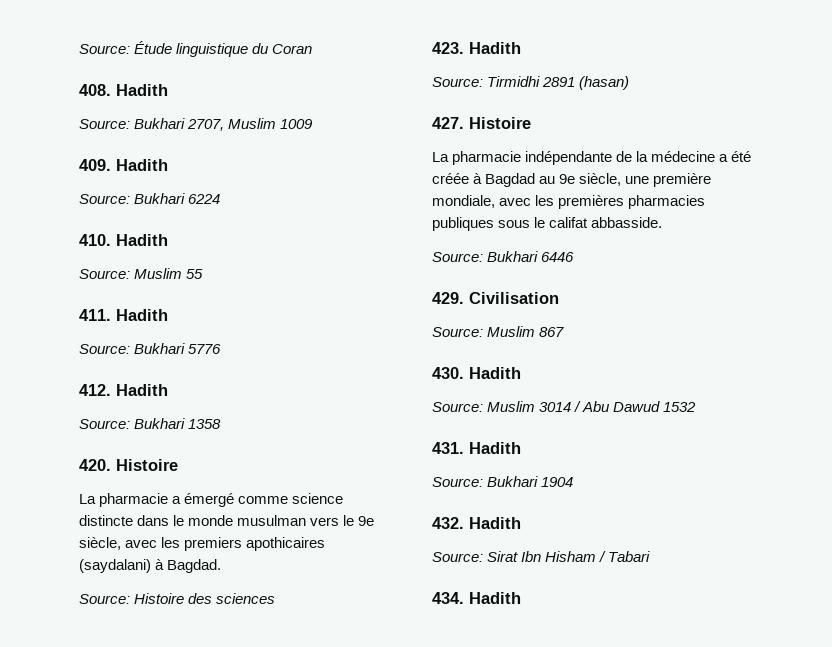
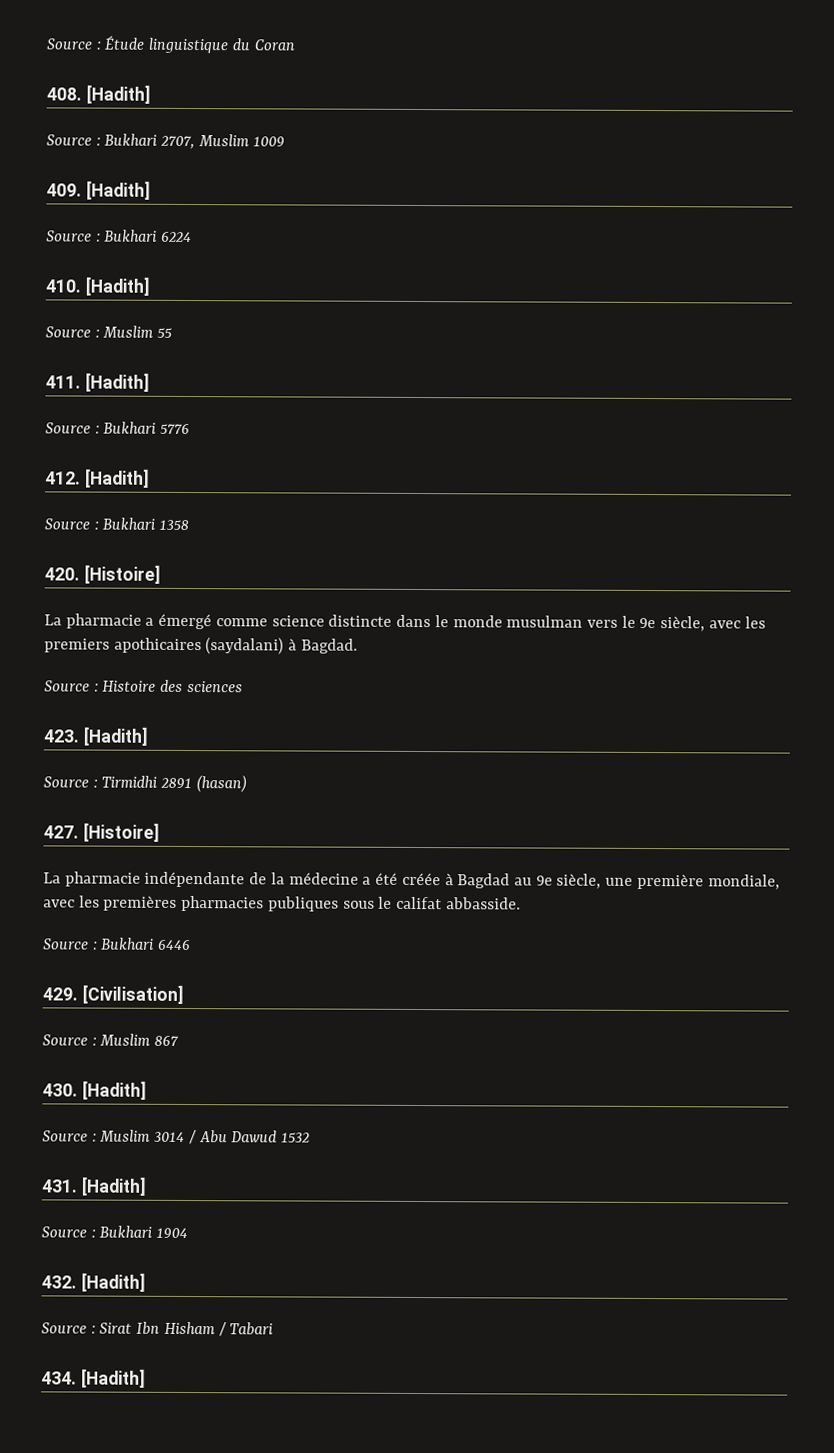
- Source: Étude linguistique du Coran
+ Source : Étude linguistique du Coran
- 408. Hadith
- Source: Bukhari 2707, Muslim 1009
+ 408. [Hadith]
+ Source : Bukhari 2707, Muslim 1009
- 409. Hadith
- Source: Bukhari 6224
+ 409. [Hadith]
+ Source : Bukhari 6224
- 410. Hadith
- Source: Muslim 55
+ 410. [Hadith]
+ Source : Muslim 55
- 411. Hadith
- Source: Bukhari 5776
+ 411. [Hadith]
+ Source : Bukhari 5776
- 412. Hadith
- Source: Bukhari 1358
+ 412. [Hadith]
+ Source : Bukhari 1358
- 420. Histoire
+ 420. [Histoire]
- Source: Histoire des sciences
+ Source : Histoire des sciences
- 423. Hadith
- Source: Tirmidhi 2891 (hasan)
+ 423. [Hadith]
+ Source : Tirmidhi 2891 (hasan)
- 427. Histoire
+ 427. [Histoire]
- Source: Bukhari 6446
+ Source : Bukhari 6446
- 429. Civilisation
- Source: Muslim 867
+ 429. [Civilisation]
+ Source : Muslim 867
- 430. Hadith
- Source: Muslim 3014 / Abu Dawud 1532
+ 430. [Hadith]
+ Source : Muslim 3014 / Abu Dawud 1532
- 431. Hadith
- Source: Bukhari 1904
+ 431. [Hadith]
+ Source : Bukhari 1904
- 432. Hadith
- Source: Sirat Ibn Hisham / Tabari
+ 432. [Hadith]
+ Source : Sirat Ibn Hisham / Tabari
- 434. Hadith
+ 434. [Hadith]

